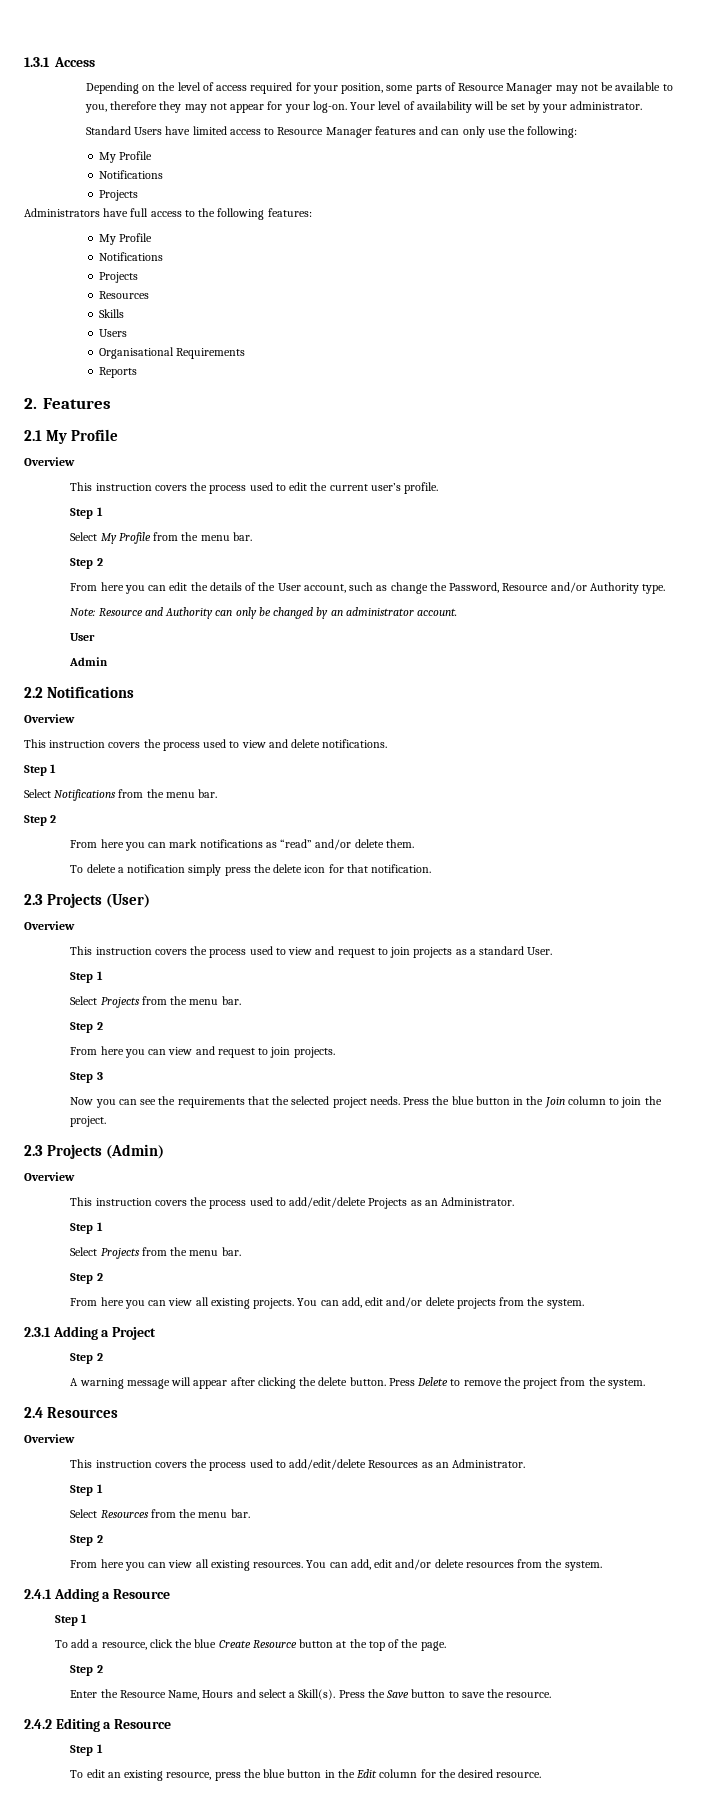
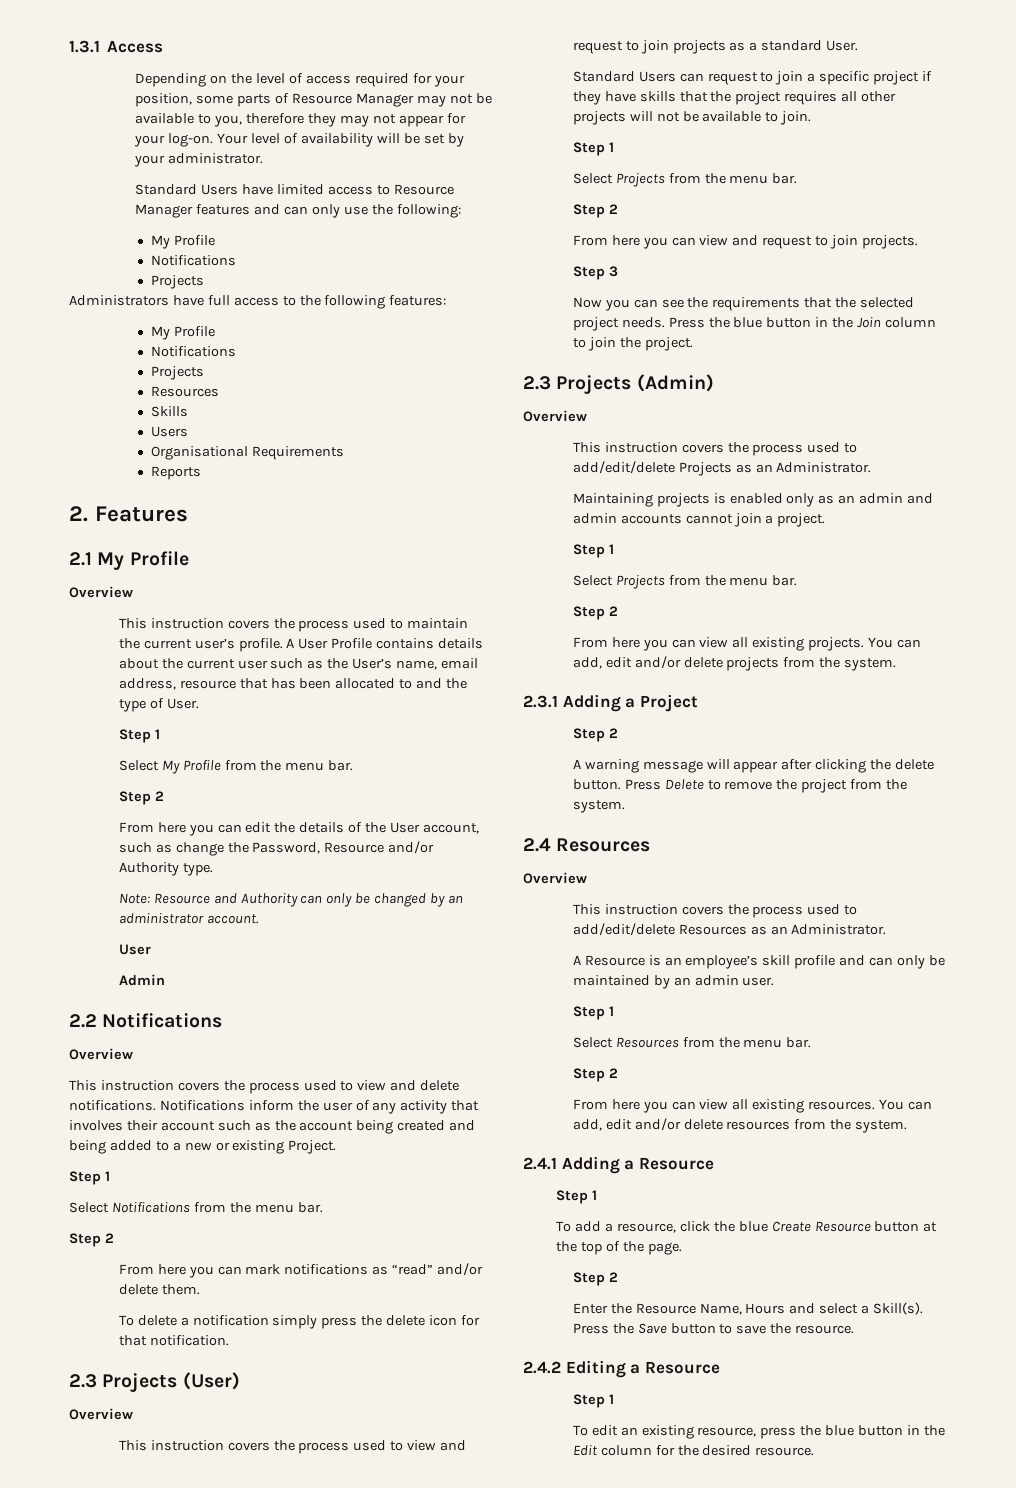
- This instruction covers the process used to edit the current user’s profile.
+ This instruction covers the process used to maintain the current user’s profile. A User Profile contains details about the current user such as the User’s name, email address, resource that has been allocated to and the type of User.
+ Notifications inform the user of any activity that involves their account such as the account being created and being added to a new or existing Project.
+ Standard Users can request to join a specific project if they have skills that the project requires all other projects will not be available to join.
+ Maintaining projects is enabled only as an admin and admin accounts cannot join a project.
+ A Resource is an employee’s skill profile and can only be maintained by an admin user.

